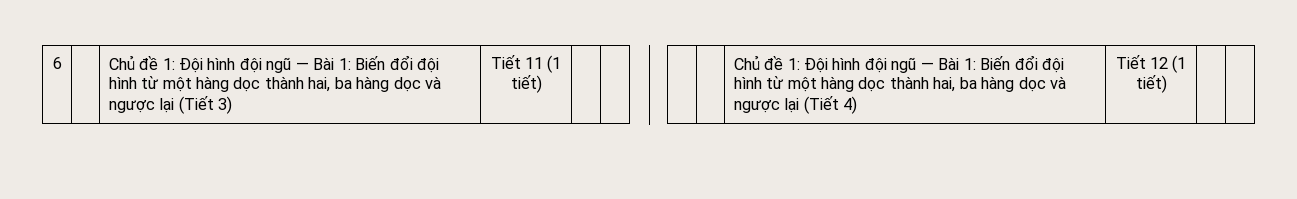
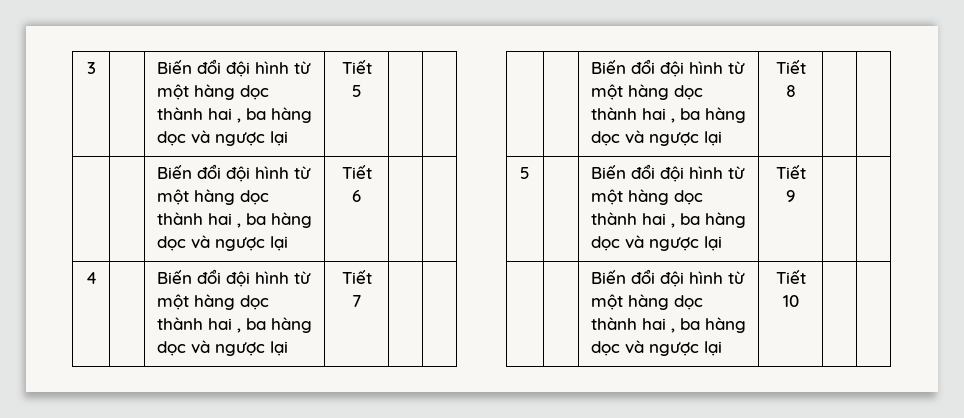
- 6 | | Chủ đề 1: Đội hình đội ngũ — Bài 1: Biến đổi đội hình từ một hàng dọc thành hai, ba hàng dọc và ngược lại (Tiết 3) | Tiết 11 (1 tiết) | |
- | | Chủ đề 1: Đội hình đội ngũ — Bài 1: Biến đổi đội hình từ một hàng dọc thành hai, ba hàng dọc và ngược lại (Tiết 4) | Tiết 12 (1 tiết) | |
+ 3 | | Biến đổi đội hình từ một hàng dọc thành hai , ba hàng dọc và ngược lại | Tiết 5 | |
+ | | Biến đổi đội hình từ một hàng dọc thành hai , ba hàng dọc và ngược lại | Tiết 6 | |
+ 4 | | Biến đổi đội hình từ một hàng dọc thành hai , ba hàng dọc và ngược lại | Tiết 7 | |
+ | | Biến đổi đội hình từ một hàng dọc thành hai , ba hàng dọc và ngược lại | Tiết 8 | |
+ 5 | | Biến đổi đội hình từ một hàng dọc thành hai , ba hàng dọc và ngược lại | Tiết 9 | |
+ | | Biến đổi đội hình từ một hàng dọc thành hai , ba hàng dọc và ngược lại | Tiết 10 | |

